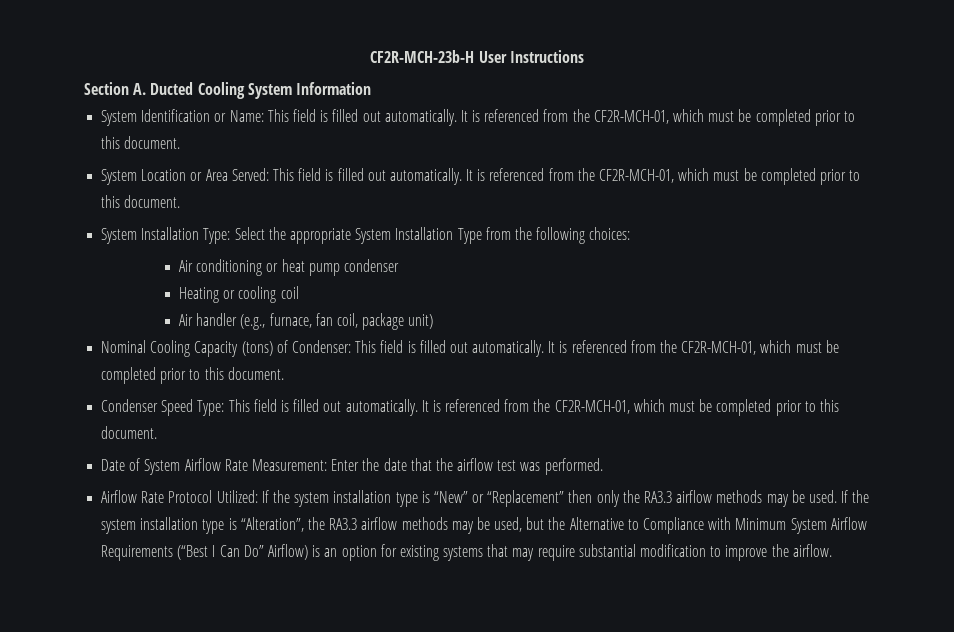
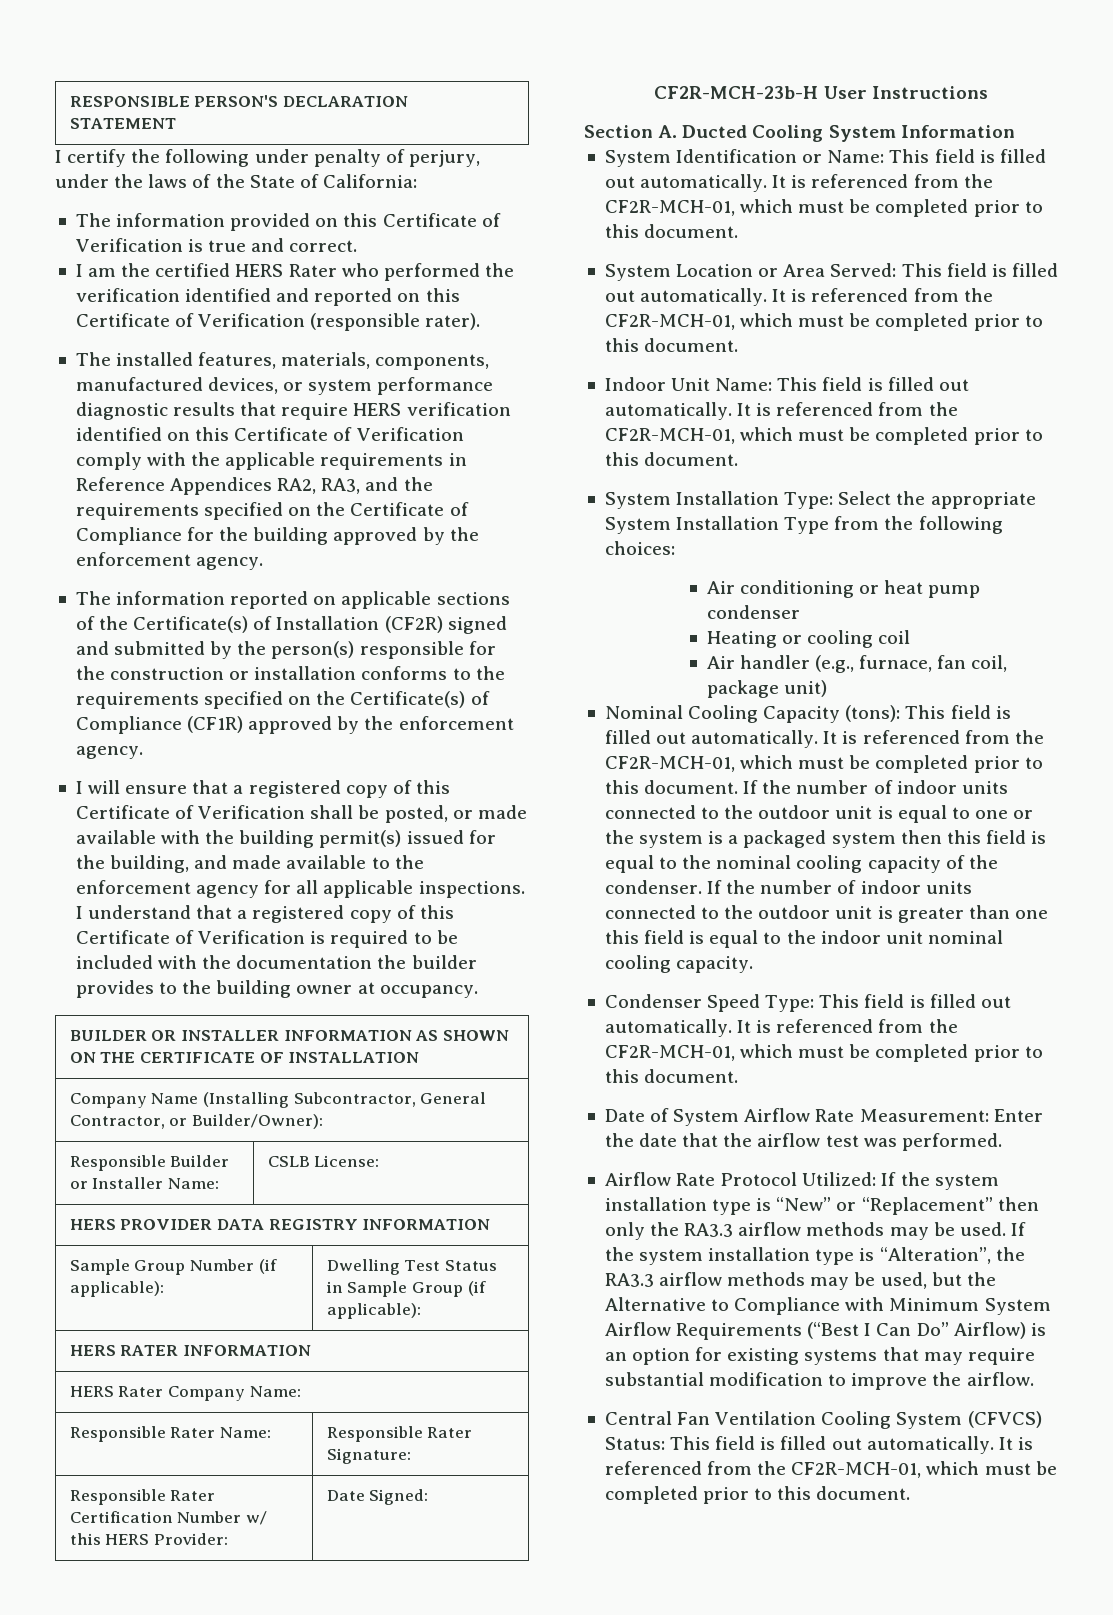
+ RESPONSIBLE PERSON'S DECLARATION STATEMENT
+ I certify the following under penalty of perjury, under the laws of the State of California:
+ The information provided on this Certificate of Verification is true and correct.
+ I am the certified HERS Rater who performed the verification identified and reported on this Certificate of Verification (responsible rater).
+ The installed features, materials, components, manufactured devices, or system performance diagnostic results that require HERS verification identified on this Certificate of Verification comply with the applicable requirements in Reference Appendices RA2, RA3, and the requirements specified on the Certificate of Compliance for the building approved by the enforcement agency.
+ The information reported on applicable sections of the Certificate(s) of Installation (CF2R) signed and submitted by the person(s) responsible for the construction or installation conforms to the requirements specified on the Certificate(s) of Compliance (CF1R) approved by the enforcement agency.
+ I will ensure that a registered copy of this Certificate of Verification shall be posted, or made available with the building permit(s) issued for the building, and made available to the enforcement agency for all applicable inspections. I understand that a registered copy of this Certificate of Verification is required to be included with the documentation the builder provides to the building owner at occupancy.
+ BUILDER OR INSTALLER INFORMATION AS SHOWN ON THE CERTIFICATE OF INSTALLATION
+ Company Name (Installing Subcontractor, General Contractor, or Builder/Owner):
+ Responsible Builder or Installer Name: | CSLB License:
+ HERS PROVIDER DATA REGISTRY INFORMATION
+ Sample Group Number (if applicable): | Dwelling Test Status in Sample Group (if applicable):
+ HERS RATER INFORMATION
+ HERS Rater Company Name:
+ Responsible Rater Name: | Responsible Rater Signature:
+ Responsible Rater Certification Number w/ this HERS Provider: | Date Signed:
+ Indoor Unit Name: This field is filled out automatically. It is referenced from the CF2R-MCH-01, which must be completed prior to this document.
- Nominal Cooling Capacity (tons) of Condenser: This field is filled out automatically.
+ Nominal Cooling Capacity (tons): This field is filled out automatically.
+ If the number of indoor units connected to the outdoor unit is equal to one or the system is a packaged system then this field is equal to the nominal cooling capacity of the condenser. If the number of indoor units connected to the outdoor unit is greater than one this field is equal to the indoor unit nominal cooling capacity.
+ Central Fan Ventilation Cooling System (CFVCS) Status: This field is filled out automatically. It is referenced from the CF2R-MCH-01, which must be completed prior to this document.

